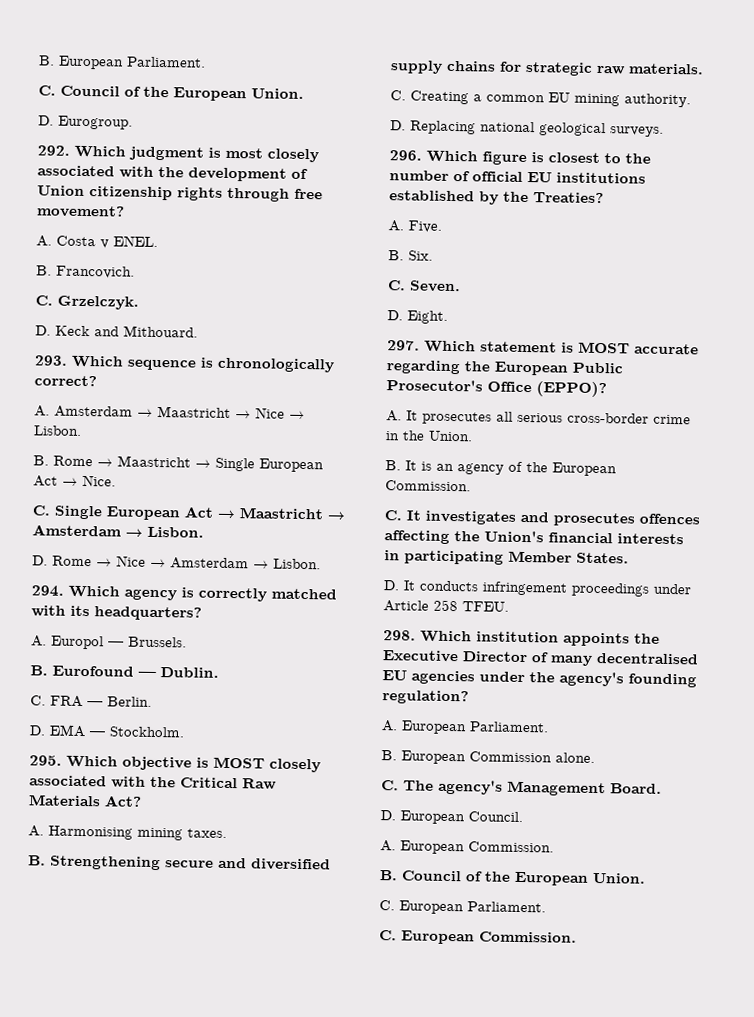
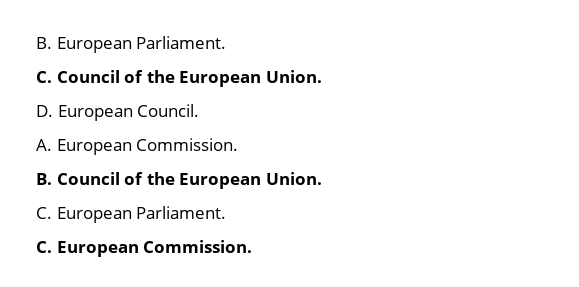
- D. Eurogroup.
- 292. Which judgment is most closely associated with the development of Union citizenship rights through free movement?
- A. Costa v ENEL.
- B. Francovich.
- C. Grzelczyk.
- D. Keck and Mithouard.
- 293. Which sequence is chronologically correct?
- A. Amsterdam → Maastricht → Nice → Lisbon.
- B. Rome → Maastricht → Single European Act → Nice.
- C. Single European Act → Maastricht → Amsterdam → Lisbon.
- D. Rome → Nice → Amsterdam → Lisbon.
- 294. Which agency is correctly matched with its headquarters?
- A. Europol — Brussels.
- B. Eurofound — Dublin.
- C. FRA — Berlin.
- D. EMA — Stockholm.
- 295. Which objective is MOST closely associated with the Critical Raw Materials Act?
- A. Harmonising mining taxes.
- B. Strengthening secure and diversified supply chains for strategic raw materials.
- C. Creating a common EU mining authority.
- D. Replacing national geological surveys.
- 296. Which figure is closest to the number of official EU institutions established by the Treaties?
- A. Five.
- B. Six.
- C. Seven.
- D. Eight.
- 297. Which statement is MOST accurate regarding the European Public Prosecutor's Office (EPPO)?
- A. It prosecutes all serious cross-border crime in the Union.
- B. It is an agency of the European Commission.
- C. It investigates and prosecutes offences affecting the Union's financial interests in participating Member States.
- D. It conducts infringement proceedings under Article 258 TFEU.
- 298. Which institution appoints the Executive Director of many decentralised EU agencies under the agency's founding regulation?
- A. European Parliament.
- B. European Commission alone.
- C. The agency's Management Board.

